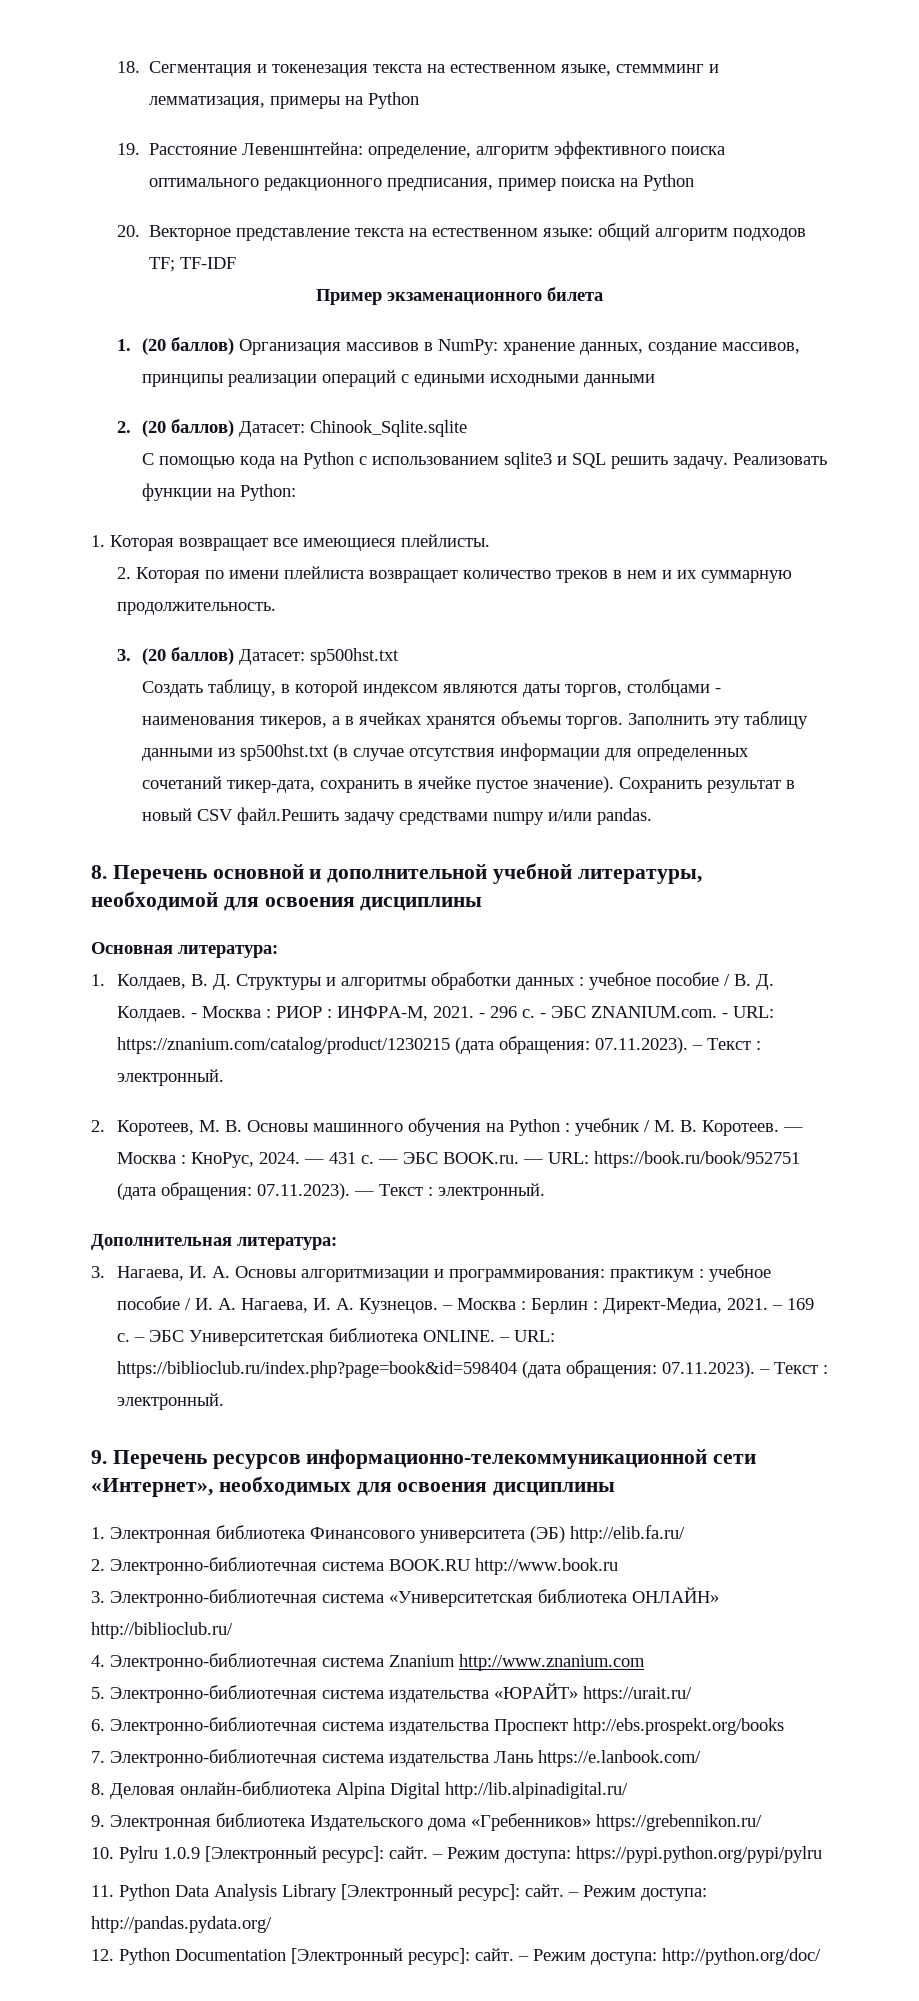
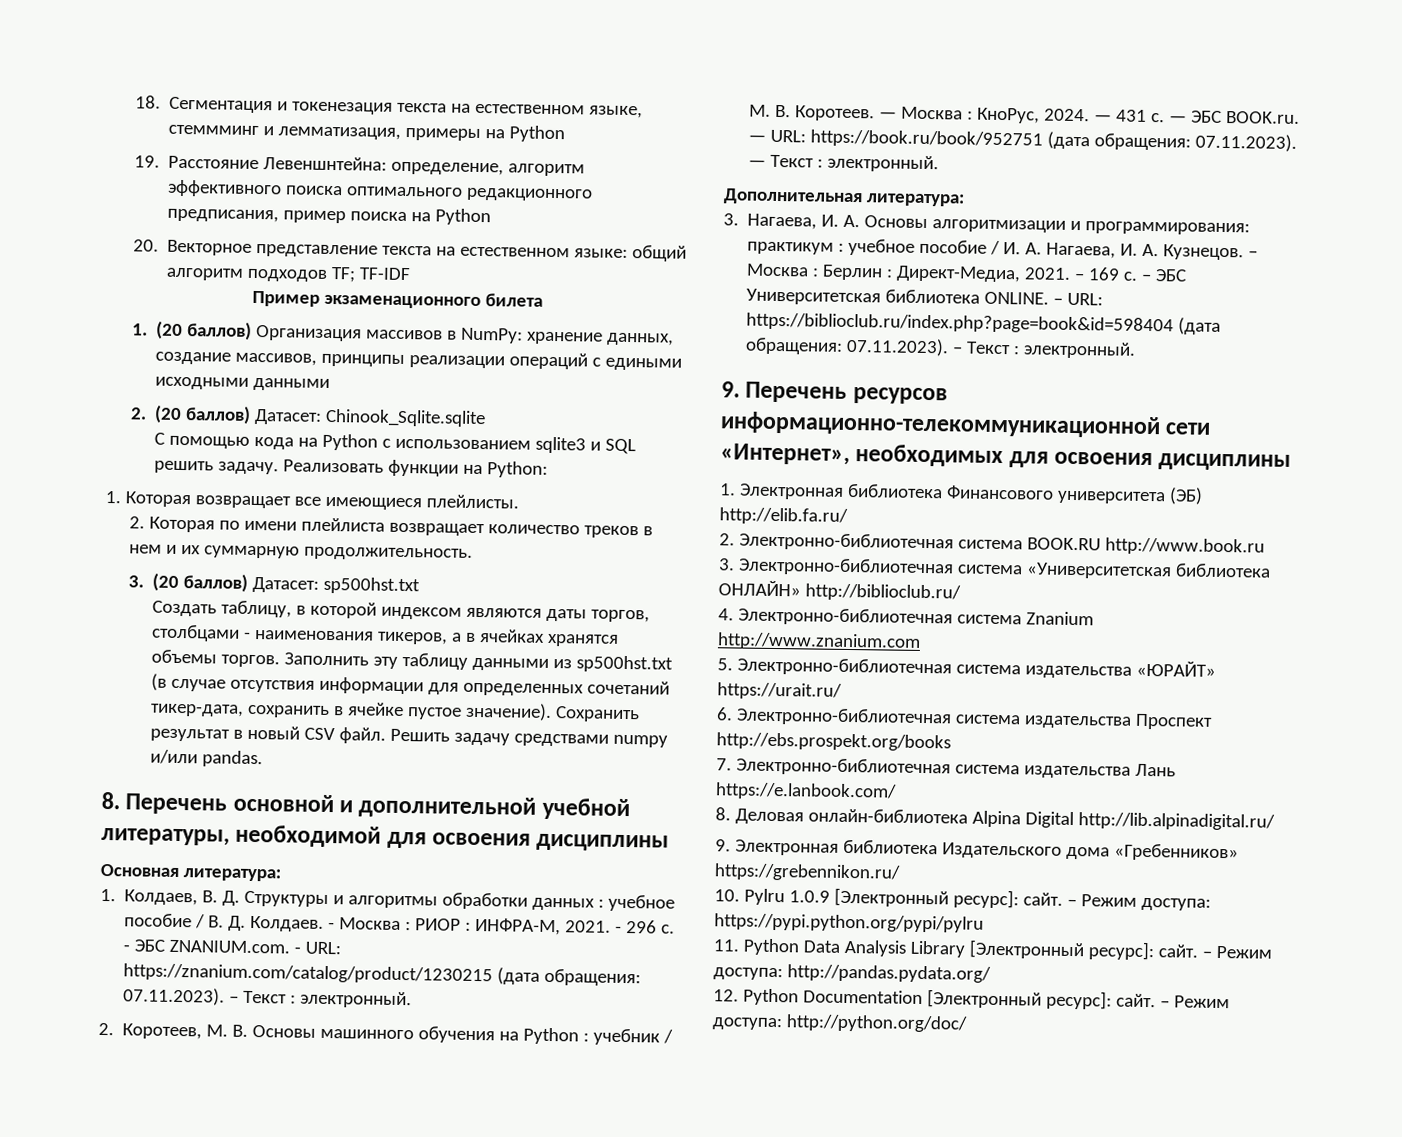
- Сохранить результат в новый CSV файл.Решить задачу средствами numpy и/или pandas.
+ Сохранить результат в новый CSV файл. Решить задачу средствами numpy и/или pandas.

